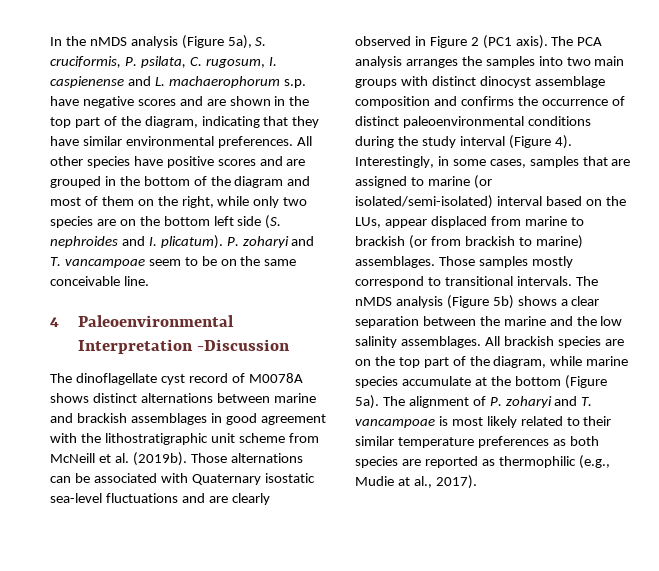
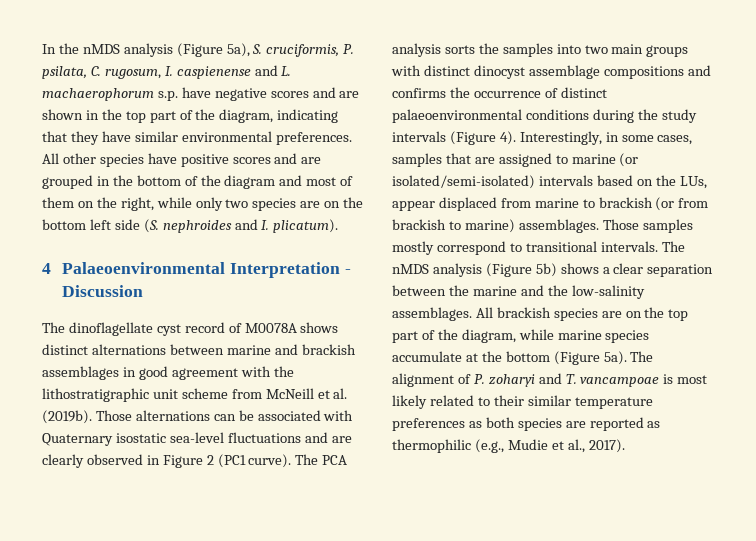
- All other species have positive scores and are grouped in the bottom of the diagram and most of them on the right, while only two species are on the bottom left side (S. nephroides and I. plicatum). P. zoharyi and T. vancampoae seem to be on the same conceivable line.
- 4 Paleoenvironmental Interpretation -Discussion
+ All other species have positive scores and are grouped in the bottom of the diagram and most of them on the right, while only two species are on the bottom left side (S. nephroides and I. plicatum).
+ 4 Palaeoenvironmental Interpretation - Discussion
- Those alternations can be associated with Quaternary isostatic sea-level fluctuations and are clearly observed in Figure 2 (PC1 axis).
+ Those alternations can be associated with Quaternary isostatic sea-level fluctuations and are clearly observed in Figure 2 (PC1 curve).
- The PCA analysis arranges the samples into two main groups with distinct dinocyst assemblage composition and confirms the occurrence of distinct paleoenvironmental conditions during the study interval (Figure 4).
+ The PCA analysis sorts the samples into two main groups with distinct dinocyst assemblage compositions and confirms the occurrence of distinct palaeoenvironmental conditions during the study intervals (Figure 4).
- Interestingly, in some cases, samples that are assigned to marine (or isolated/semi-isolated) interval based on the LUs, appear displaced from marine to brackish (or from brackish to marine) assemblages.
+ Interestingly, in some cases, samples that are assigned to marine (or isolated/semi-isolated) intervals based on the LUs, appear displaced from marine to brackish (or from brackish to marine) assemblages.
- The nMDS analysis (Figure 5b) shows a clear separation between the marine and the low salinity assemblages.
+ The nMDS analysis (Figure 5b) shows a clear separation between the marine and the low-salinity assemblages.
- The alignment of P. zoharyi and T. vancampoae is most likely related to their similar temperature preferences as both species are reported as thermophilic (e.g., Mudie at al., 2017).
+ The alignment of P. zoharyi and T. vancampoae is most likely related to their similar temperature preferences as both species are reported as thermophilic (e.g., Mudie et al., 2017).

